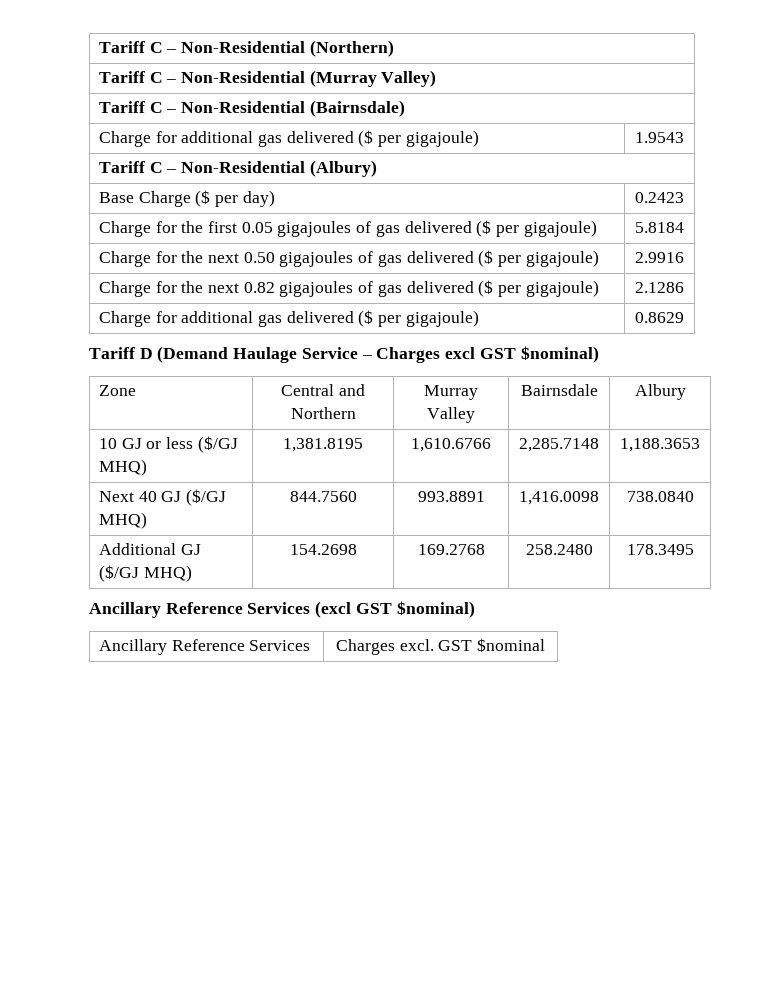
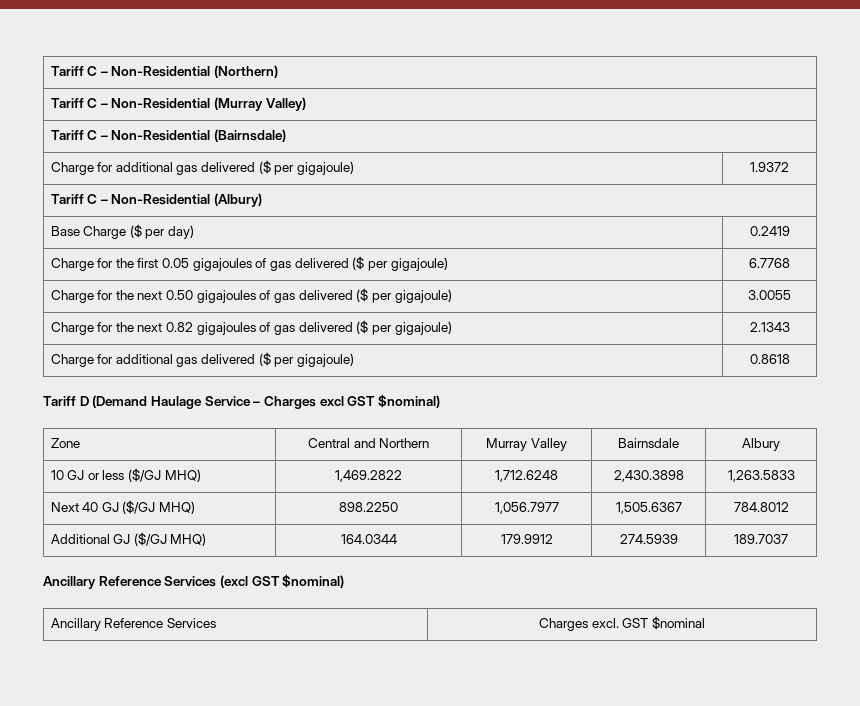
- Charge for additional gas delivered ($ per gigajoule) | 1.9543
+ Charge for additional gas delivered ($ per gigajoule) | 1.9372
- Base Charge ($ per day) | 0.2423
+ Base Charge ($ per day) | 0.2419
- Charge for the first 0.05 gigajoules of gas delivered ($ per gigajoule) | 5.8184
+ Charge for the first 0.05 gigajoules of gas delivered ($ per gigajoule) | 6.7768
- Charge for the next 0.50 gigajoules of gas delivered ($ per gigajoule) | 2.9916
+ Charge for the next 0.50 gigajoules of gas delivered ($ per gigajoule) | 3.0055
- Charge for the next 0.82 gigajoules of gas delivered ($ per gigajoule) | 2.1286
- Charge for additional gas delivered ($ per gigajoule) | 0.8629
+ Charge for the next 0.82 gigajoules of gas delivered ($ per gigajoule) | 2.1343
+ Charge for additional gas delivered ($ per gigajoule) | 0.8618
- 10 GJ or less ($/GJ MHQ) | 1,381.8195 | 1,610.6766 | 2,285.7148 | 1,188.3653
+ 10 GJ or less ($/GJ MHQ) | 1,469.2822 | 1,712.6248 | 2,430.3898 | 1,263.5833
- Next 40 GJ ($/GJ MHQ) | 844.7560 | 993.8891 | 1,416.0098 | 738.0840
+ Next 40 GJ ($/GJ MHQ) | 898.2250 | 1,056.7977 | 1,505.6367 | 784.8012
- Additional GJ ($/GJ MHQ) | 154.2698 | 169.2768 | 258.2480 | 178.3495
+ Additional GJ ($/GJ MHQ) | 164.0344 | 179.9912 | 274.5939 | 189.7037

